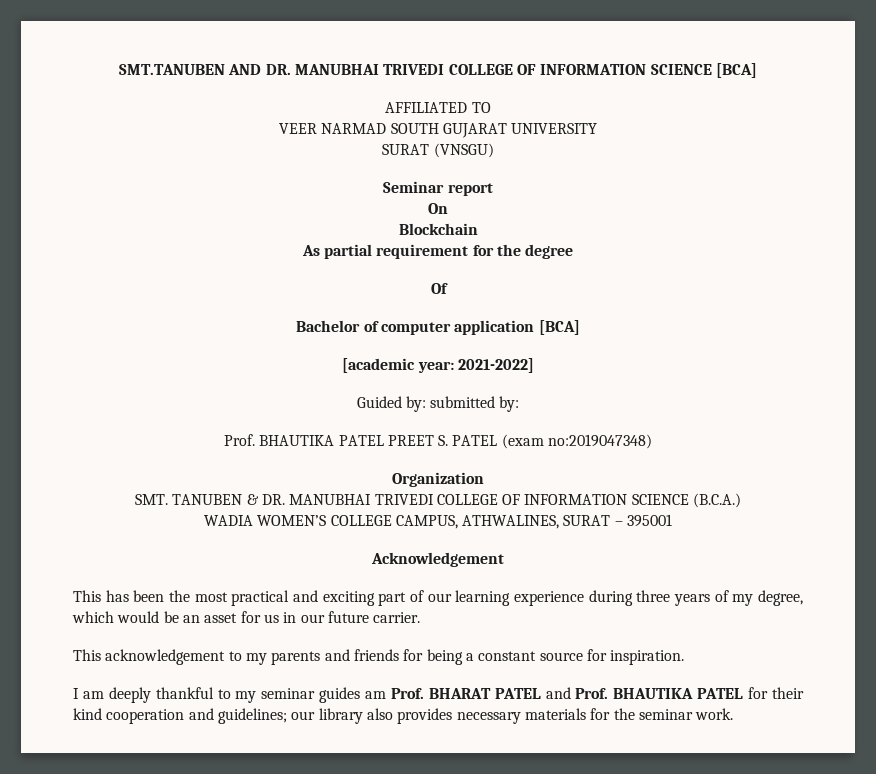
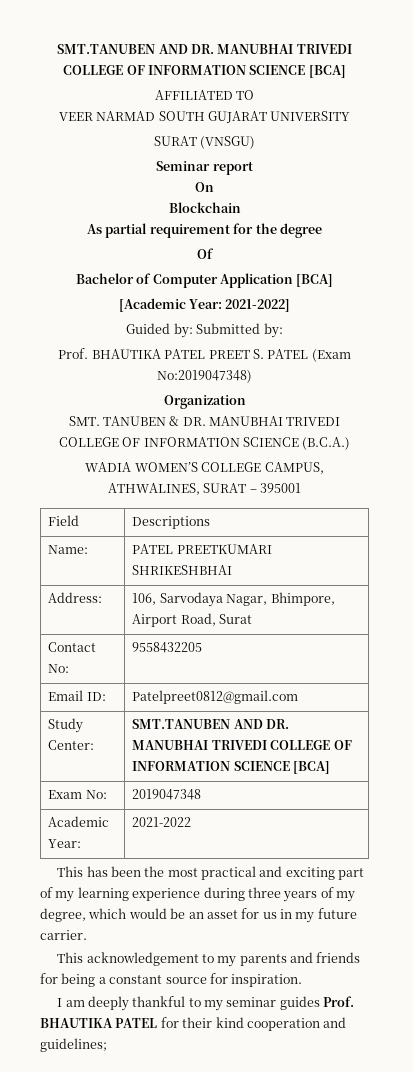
- Bachelor of computer application [BCA]
- [academic year: 2021-2022]
+ Bachelor of Computer Application [BCA]
+ [Academic Year: 2021-2022]
- Guided by: submitted by:
+ Guided by: Submitted by:
- Prof. BHAUTIKA PATEL PREET S. PATEL (exam no:2019047348)
+ Prof. BHAUTIKA PATEL PREET S. PATEL (Exam No:2019047348)
- Acknowledgement
+ Field | Descriptions
+ Name: | PATEL PREETKUMARI SHRIKESHBHAI
+ Address: | 106, Sarvodaya Nagar, Bhimpore, Airport Road, Surat
+ Contact No: | 9558432205
+ Email ID: | Patelpreet0812@gmail.com
+ Study Center: | SMT.TANUBEN AND DR. MANUBHAI TRIVEDI COLLEGE OF INFORMATION SCIENCE [BCA]
+ Exam No: | 2019047348
+ Academic Year: | 2021-2022
- This has been the most practical and exciting part of our learning experience during three years of my degree, which would be an asset for us in our future carrier.
+ This has been the most practical and exciting part of my learning experience during three years of my degree, which would be an asset for us in my future carrier.
- I am deeply thankful to my seminar guides am Prof. BHARAT PATEL and Prof. BHAUTIKA PATEL for their kind cooperation and guidelines; our library also provides necessary materials for the seminar work.
+ I am deeply thankful to my seminar guides Prof. BHAUTIKA PATEL for their kind cooperation and guidelines;

